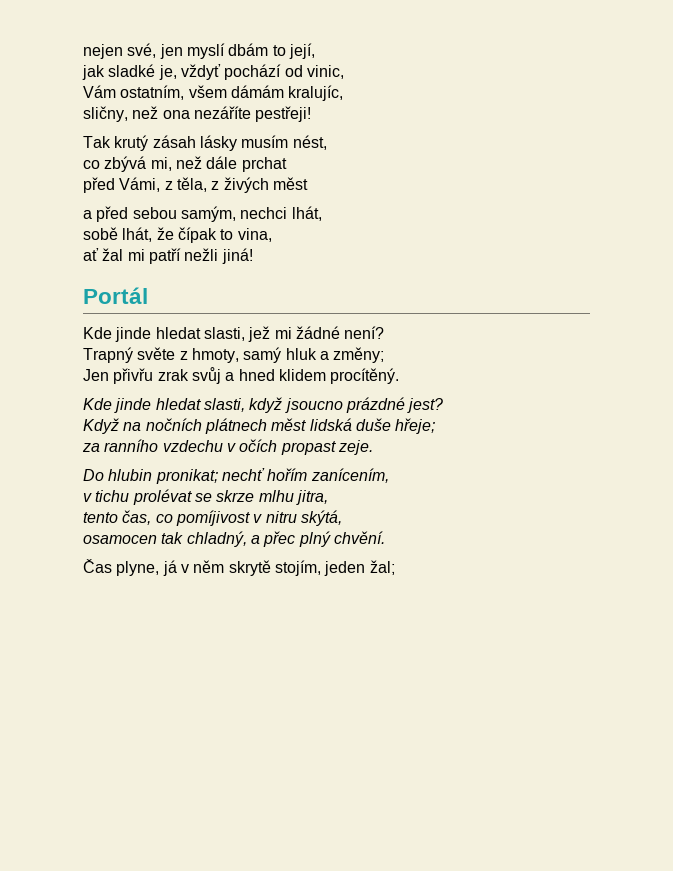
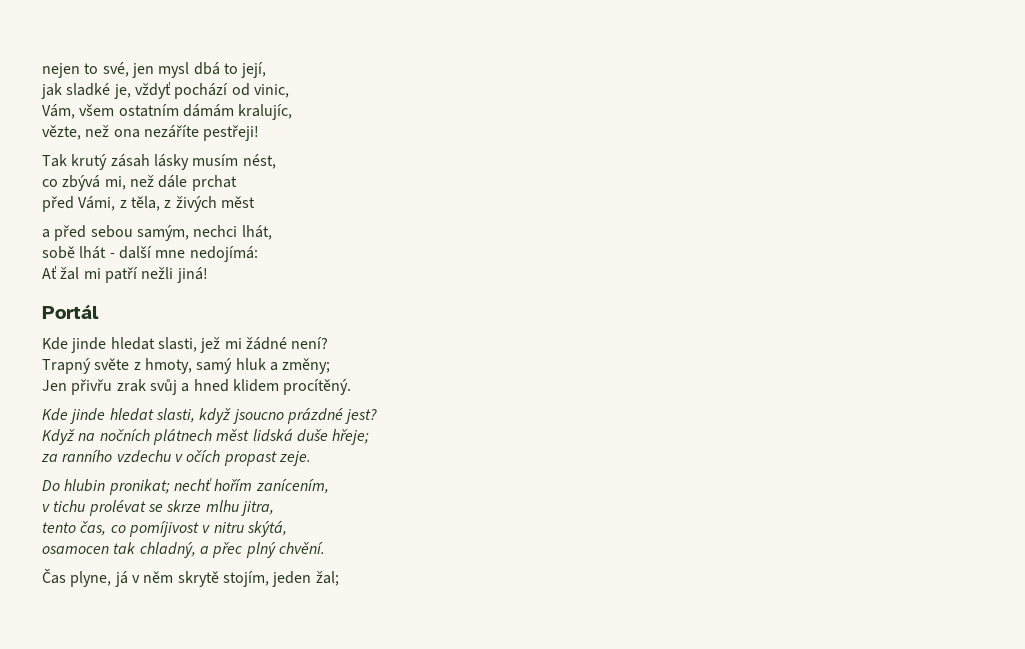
- nejen své, jen myslí dbám to její,
+ nejen to své, jen mysl dbá to její,
- Vám ostatním, všem dámám kralujíc,
+ Vám, všem ostatním dámám kralujíc,
- sličny, než ona nezáříte pestřeji!
+ vězte, než ona nezáříte pestřeji!
- sobě lhát, že čípak to vina,
- ať žal mi patří nežli jiná!
+ sobě lhát - další mne nedojímá:
+ Ať žal mi patří nežli jiná!

